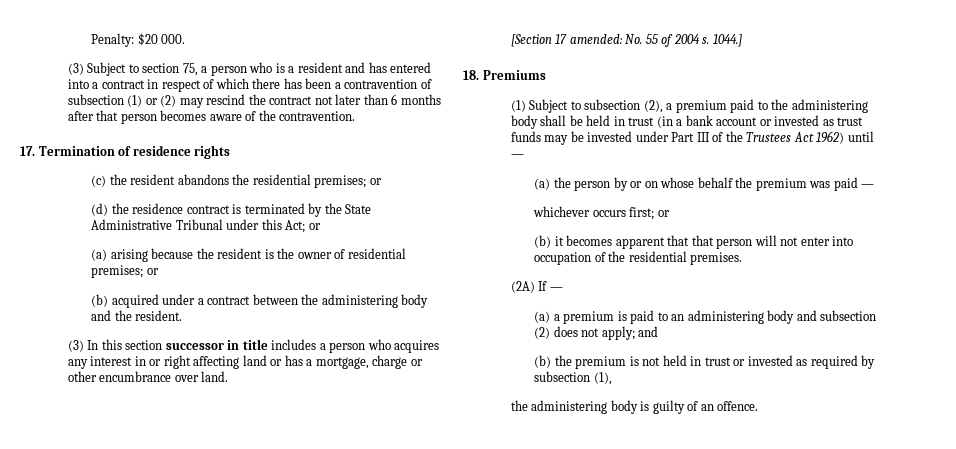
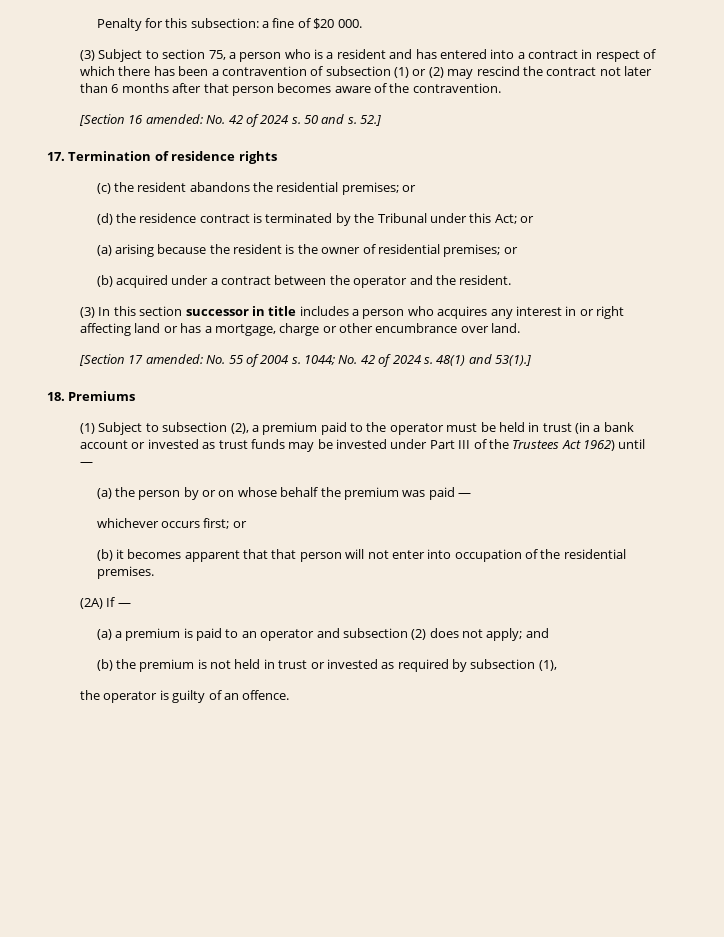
- Penalty: $20 000.
+ Penalty for this subsection: a fine of $20 000.
+ [Section 16 amended: No. 42 of 2024 s. 50 and s. 52.]
- (d) the residence contract is terminated by the State Administrative Tribunal under this Act; or
+ (d) the residence contract is terminated by the Tribunal under this Act; or
- (b) acquired under a contract between the administering body and the resident.
+ (b) acquired under a contract between the operator and the resident.
- 1044.]
+ 1044; No. 42 of 2024 s. 48(1) and 53(1).]
- (1) Subject to subsection (2), a premium paid to the administering body shall be held in trust (in a bank account or invested as trust funds may be invested under Part III of the Trustees Act 1962) until —
+ (1) Subject to subsection (2), a premium paid to the operator must be held in trust (in a bank account or invested as trust funds may be invested under Part III of the Trustees Act 1962) until —
- (a) a premium is paid to an administering body and subsection (2) does not apply; and
+ (a) a premium is paid to an operator and subsection (2) does not apply; and
- the administering body is guilty of an offence.
+ the operator is guilty of an offence.

